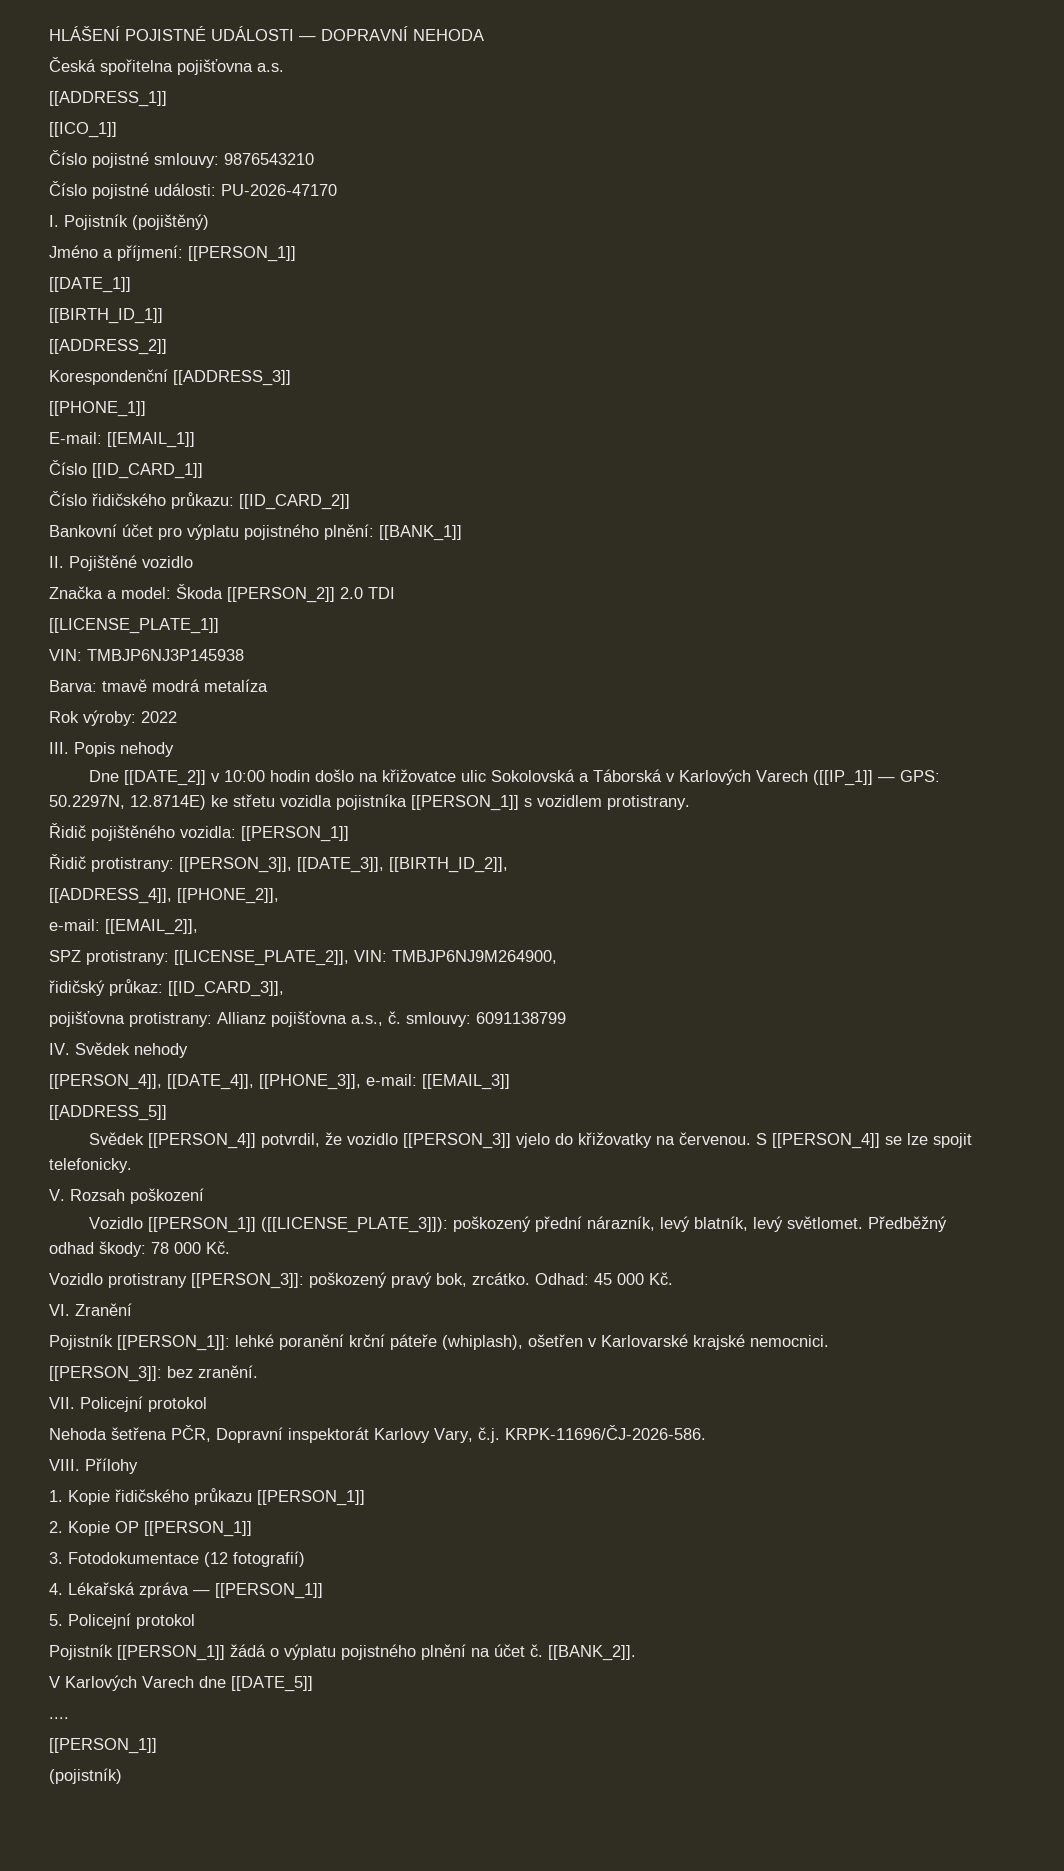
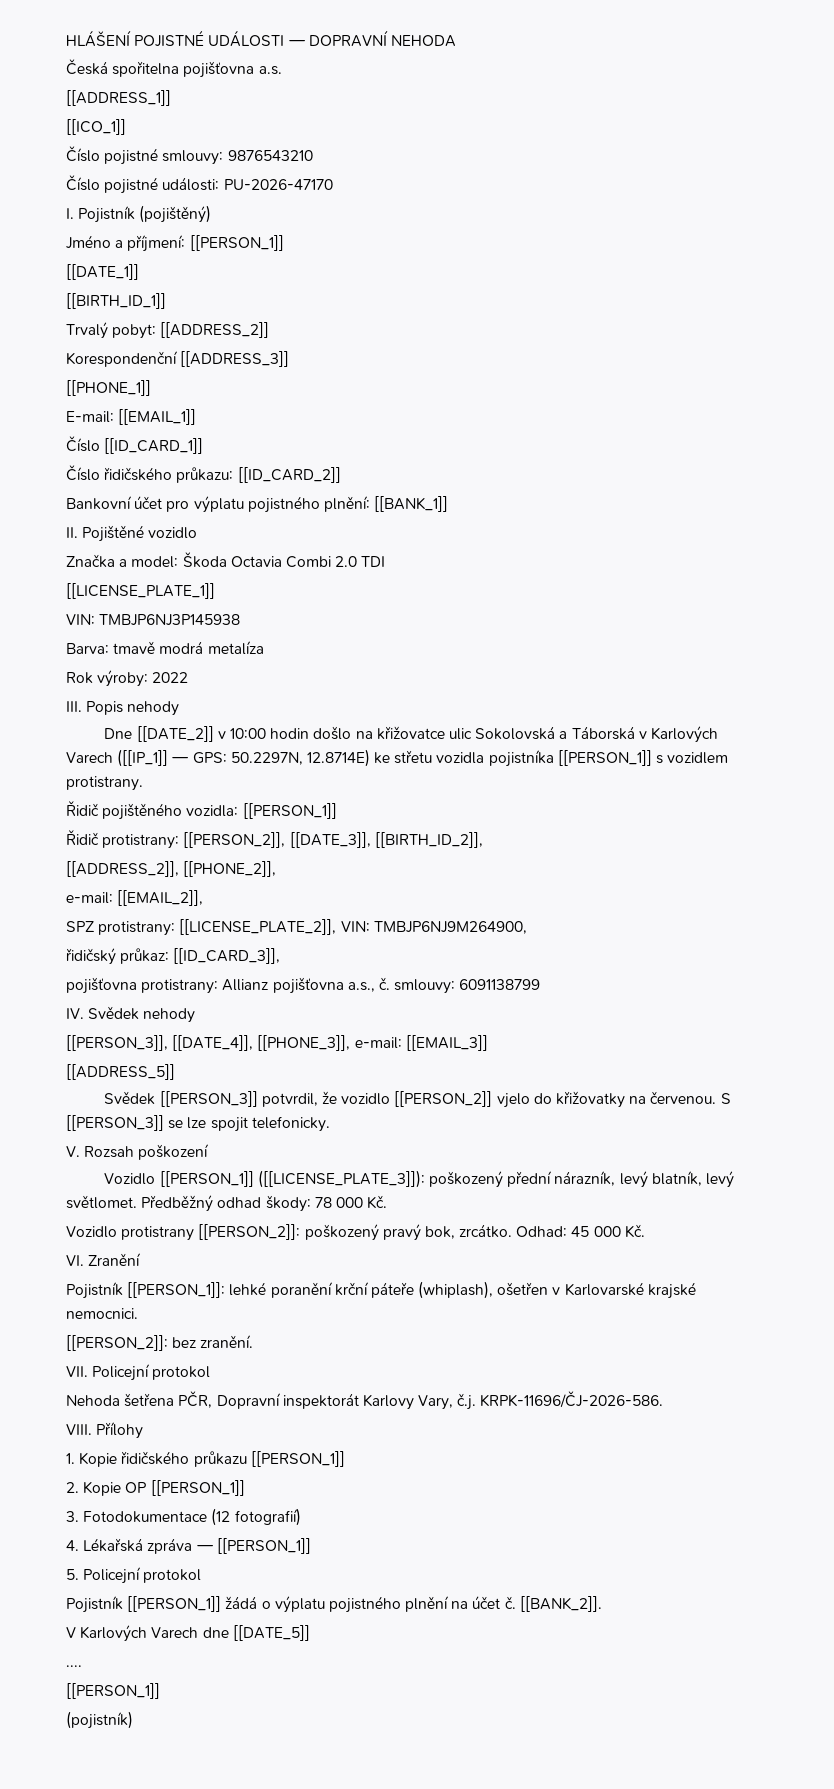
- [[ADDRESS_2]]
+ Trvalý pobyt: [[ADDRESS_2]]
- Značka a model: Škoda [[PERSON_2]] 2.0 TDI
+ Značka a model: Škoda Octavia Combi 2.0 TDI
- Řidič protistrany: [[PERSON_3]], [[DATE_3]], [[BIRTH_ID_2]],
+ Řidič protistrany: [[PERSON_2]], [[DATE_3]], [[BIRTH_ID_2]],
- [[ADDRESS_4]], [[PHONE_2]],
+ [[ADDRESS_2]], [[PHONE_2]],
- [[PERSON_4]], [[DATE_4]], [[PHONE_3]], e-mail: [[EMAIL_3]]
+ [[PERSON_3]], [[DATE_4]], [[PHONE_3]], e-mail: [[EMAIL_3]]
- Svědek [[PERSON_4]] potvrdil, že vozidlo [[PERSON_3]] vjelo do křižovatky na červenou.
+ Svědek [[PERSON_3]] potvrdil, že vozidlo [[PERSON_2]] vjelo do křižovatky na červenou.
- S [[PERSON_4]] se lze spojit telefonicky.
+ S [[PERSON_3]] se lze spojit telefonicky.
- Vozidlo protistrany [[PERSON_3]]: poškozený pravý bok, zrcátko.
+ Vozidlo protistrany [[PERSON_2]]: poškozený pravý bok, zrcátko.
- [[PERSON_3]]: bez zranění.
+ [[PERSON_2]]: bez zranění.

